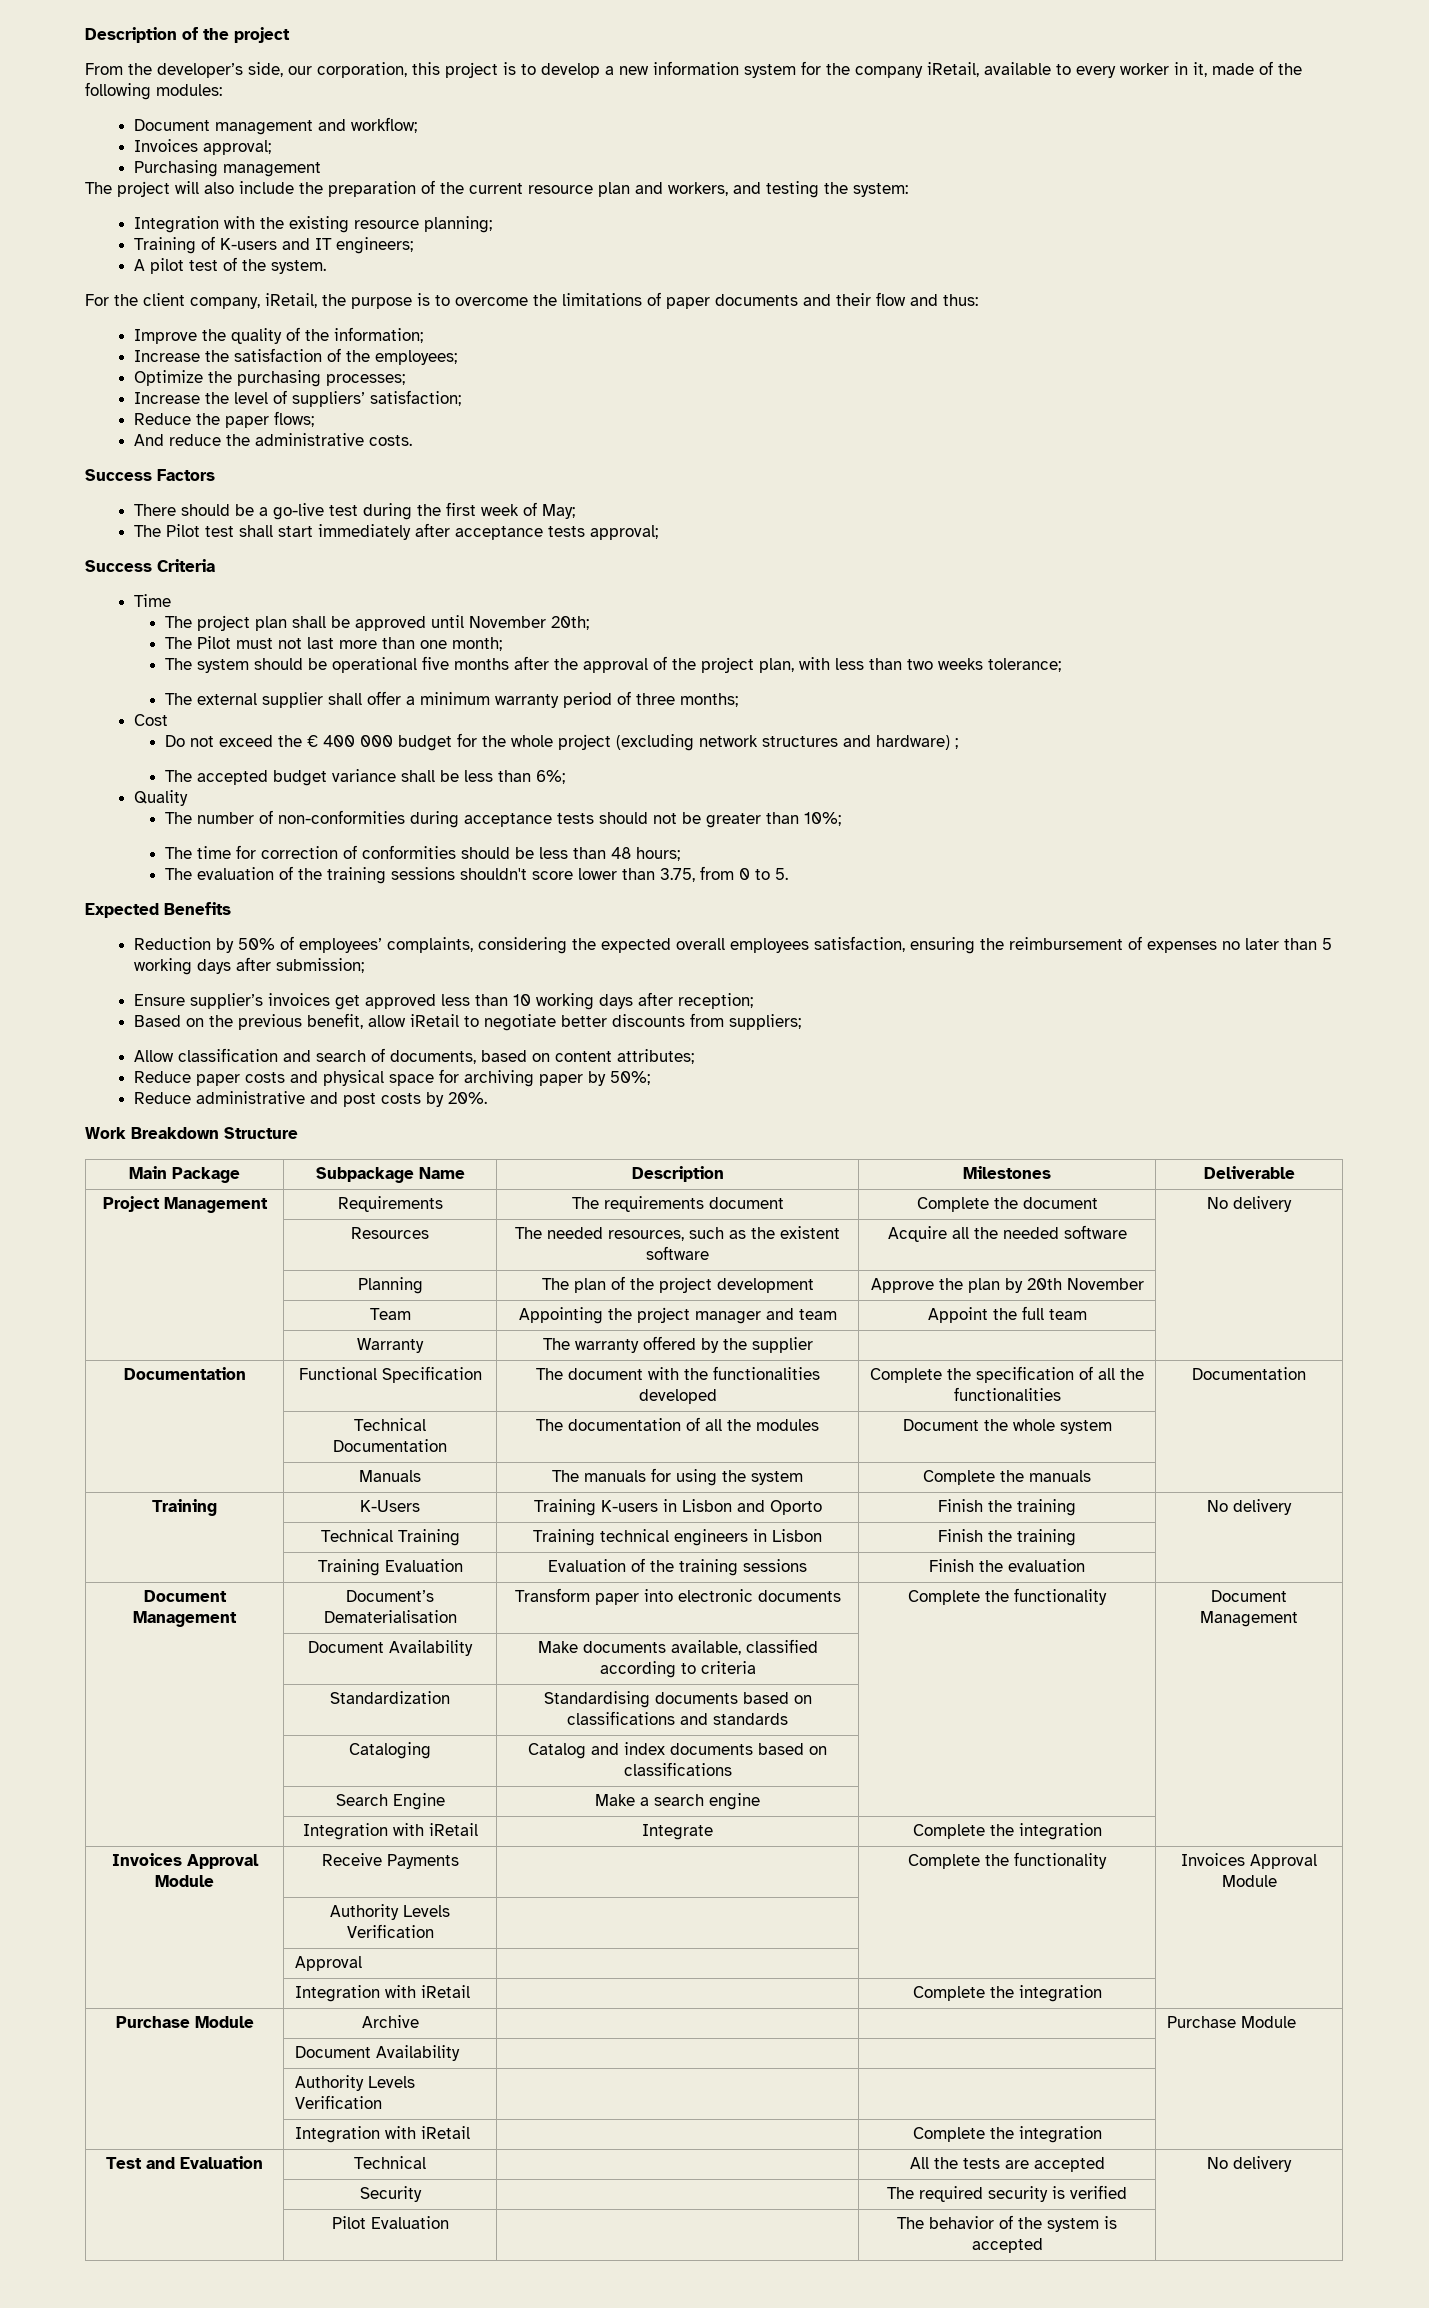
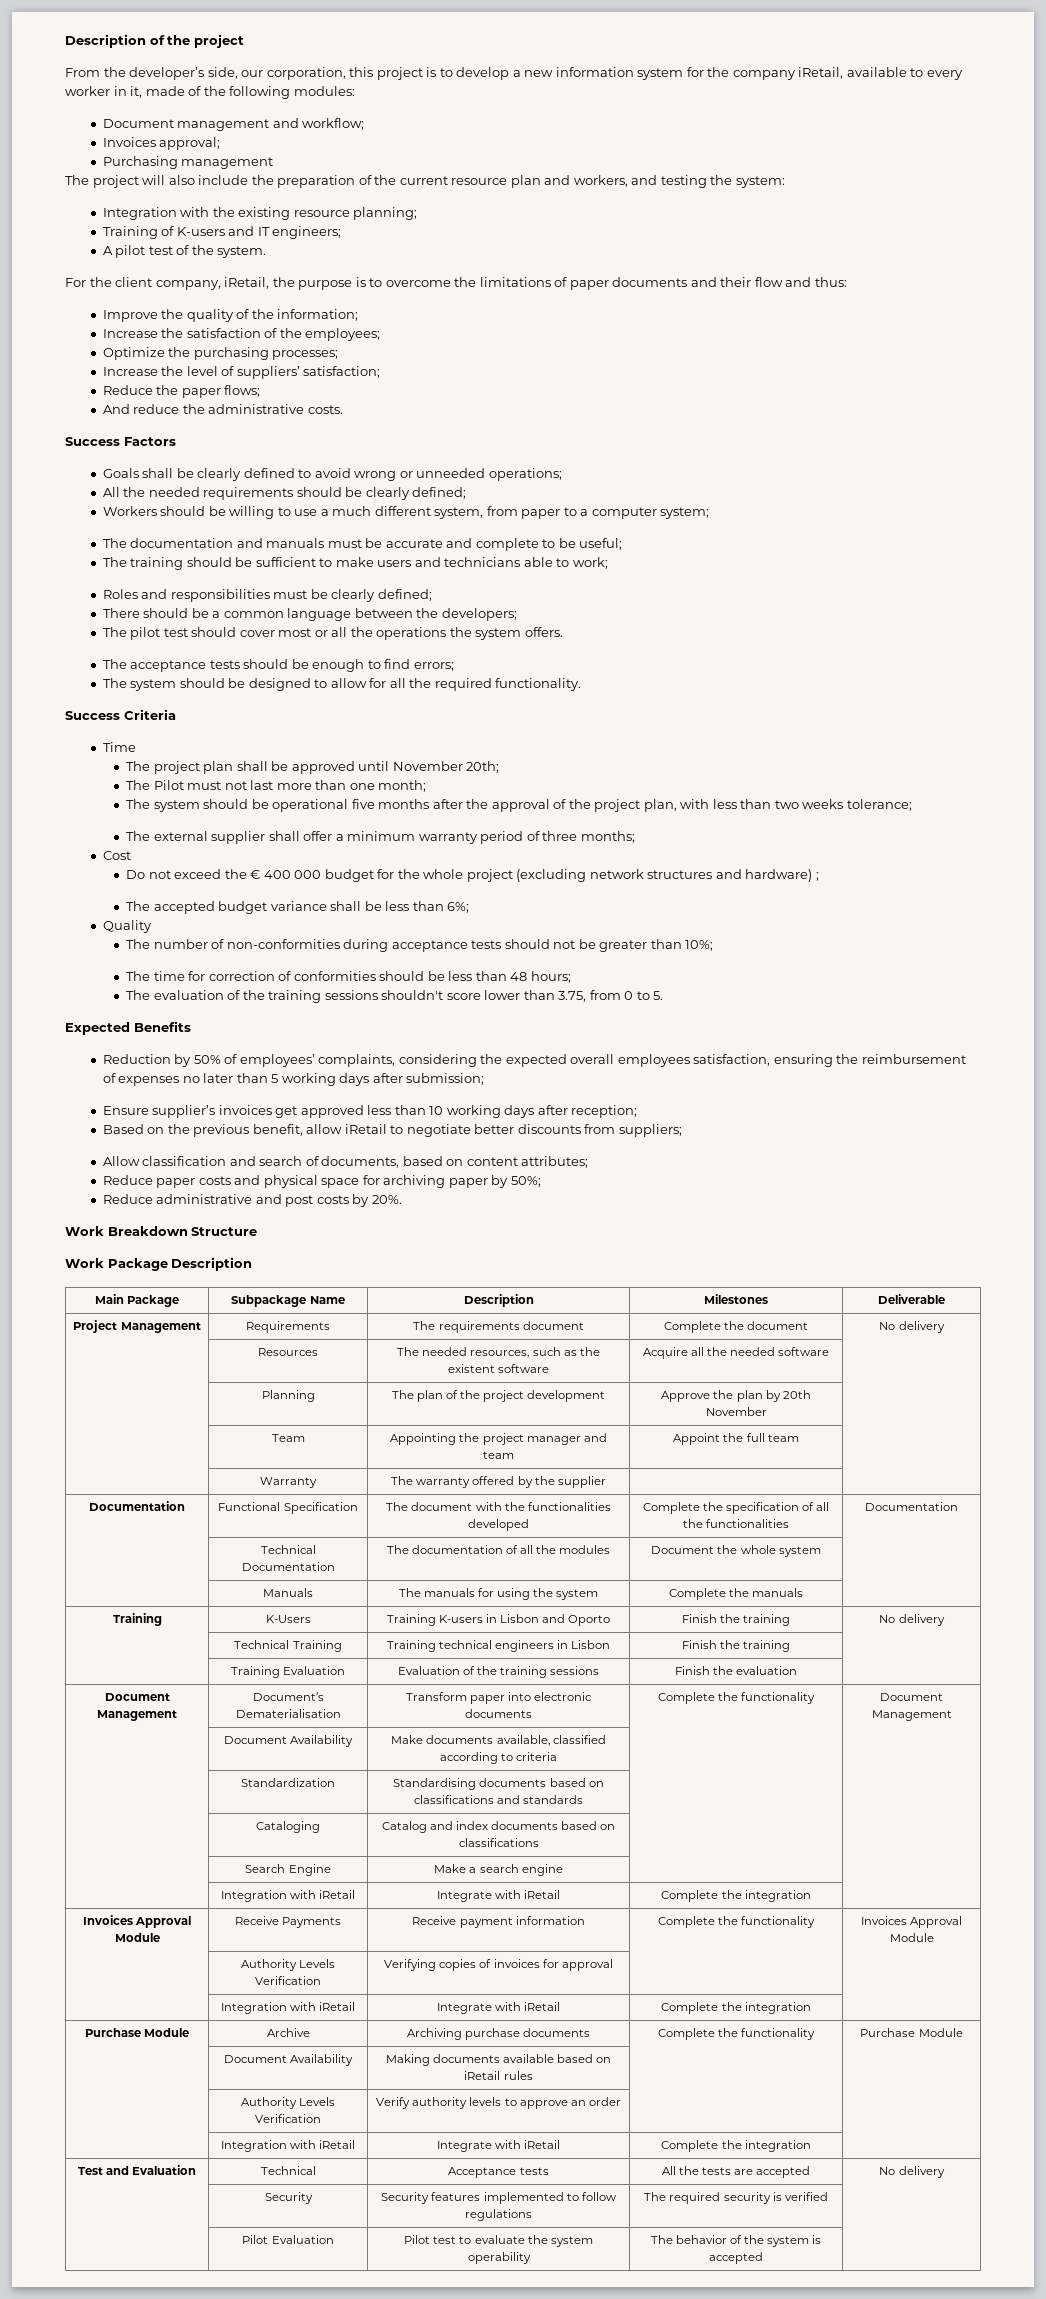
- There should be a go-live test during the first week of May;
- The Pilot test shall start immediately after acceptance tests approval;
+ Goals shall be clearly defined to avoid wrong or unneeded operations;
+ All the needed requirements should be clearly defined;
+ Workers should be willing to use a much different system, from paper to a computer system;
+ The documentation and manuals must be accurate and complete to be useful;
+ The training should be sufficient to make users and technicians able to work;
+ Roles and responsibilities must be clearly defined;
+ There should be a common language between the developers;
+ The pilot test should cover most or all the operations the system offers.
+ The acceptance tests should be enough to find errors;
+ The system should be designed to allow for all the required functionality.
+ Work Package Description
  | Search Engine | Make a search engine | |
- | Integration with iRetail | Integrate | Complete the integration |
+ | Integration with iRetail | Integrate with iRetail | Complete the integration |
- Invoices Approval Module | Receive Payments | | Complete the functionality | Invoices Approval Module
- | Authority Levels Verification | | |
- | Approval | | |
- | Integration with iRetail | | Complete the integration |
+ Invoices Approval Module | Receive Payments | Receive payment information | Complete the functionality | Invoices Approval Module
+ | Authority Levels Verification | Verifying copies of invoices for approval | |
+ | Integration with iRetail | Integrate with iRetail | Complete the integration |
- Purchase Module | Archive | | | Purchase Module
- | Document Availability | | |
- | Authority Levels Verification | | |
- | Integration with iRetail | | Complete the integration |
+ Purchase Module | Archive | Archiving purchase documents | Complete the functionality | Purchase Module
+ | Document Availability | Making documents available based on iRetail rules | |
+ | Authority Levels Verification | Verify authority levels to approve an order | |
+ | Integration with iRetail | Integrate with iRetail | Complete the integration |
- Test and Evaluation | Technical | | All the tests are accepted | No delivery
+ Test and Evaluation | Technical | Acceptance tests | All the tests are accepted | No delivery
- | Security | | The required security is verified |
+ | Security | Security features implemented to follow regulations | The required security is verified |
- | Pilot Evaluation | | The behavior of the system is accepted |
+ | Pilot Evaluation | Pilot test to evaluate the system operability | The behavior of the system is accepted |

